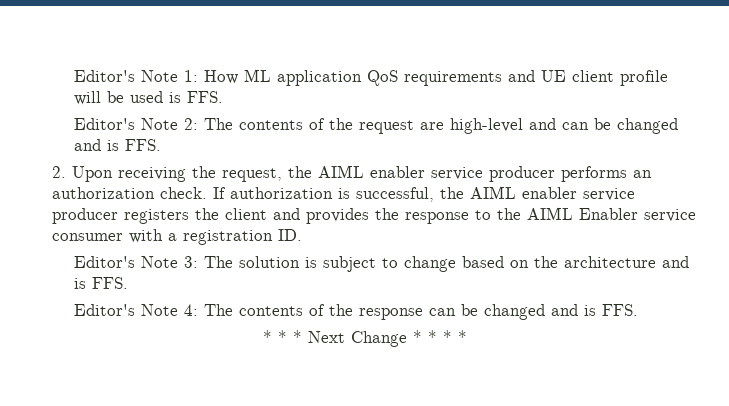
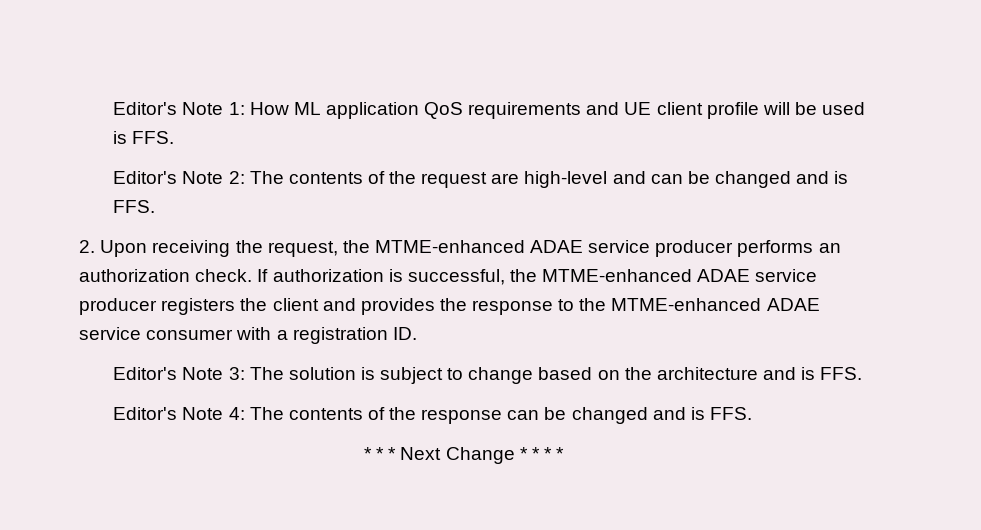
- 2. Upon receiving the request, the AIML enabler service producer performs an authorization check.
+ 2. Upon receiving the request, the MTME-enhanced ADAE service producer performs an authorization check.
- If authorization is successful, the AIML enabler service producer registers the client and provides the response to the AIML Enabler service consumer with a registration ID.
+ If authorization is successful, the MTME-enhanced ADAE service producer registers the client and provides the response to the MTME-enhanced ADAE service consumer with a registration ID.

